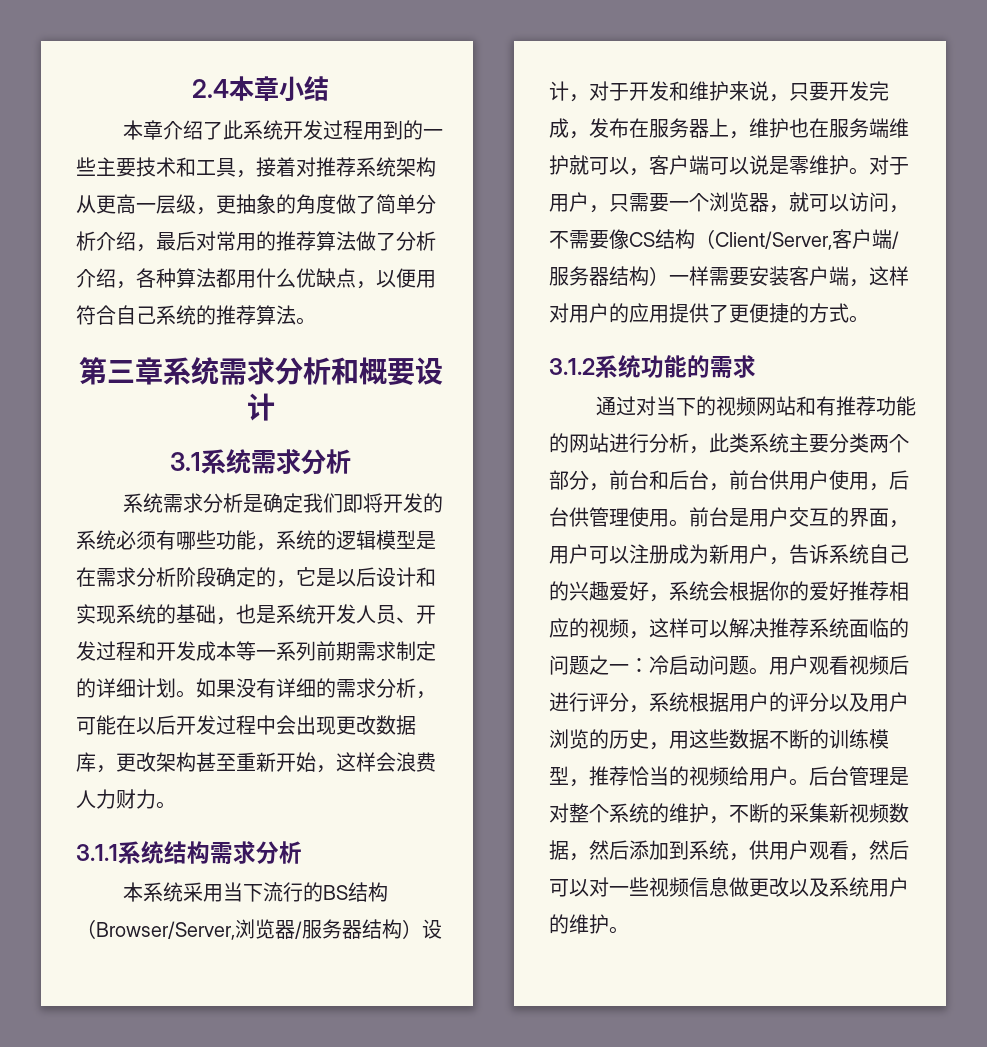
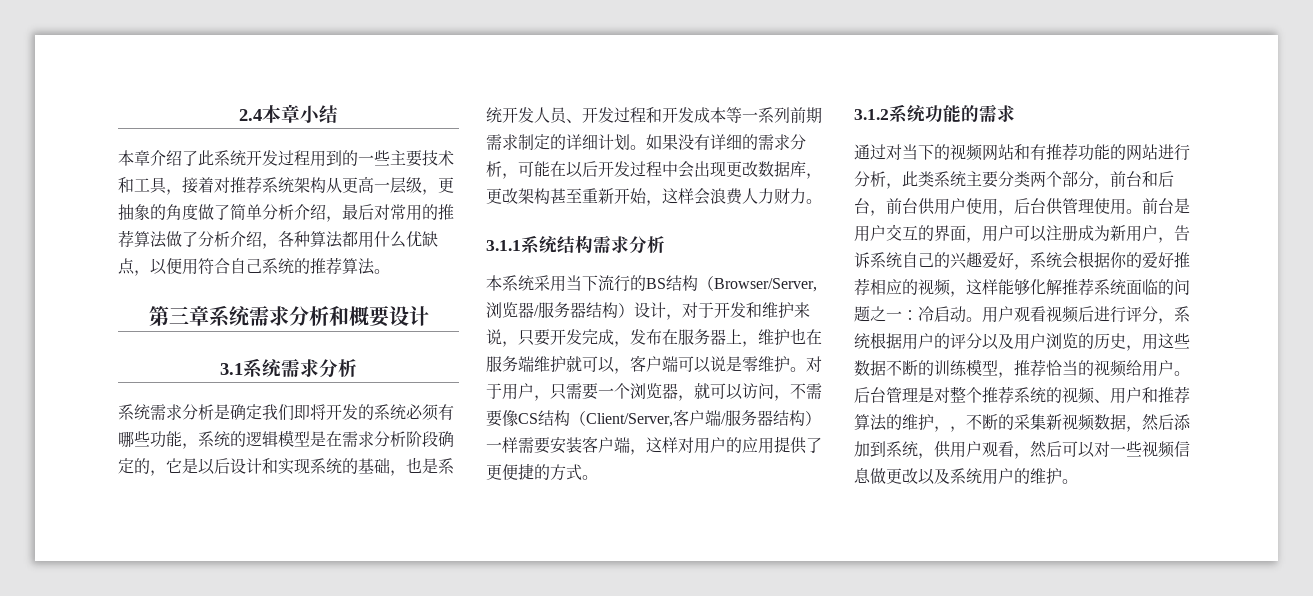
- 前台是用户交互的界面，用户可以注册成为新用户，告诉系统自己的兴趣爱好，系统会根据你的爱好推荐相应的视频，这样可以解决推荐系统面临的问题之一：冷启动问题。
+ 前台是用户交互的界面，用户可以注册成为新用户，告诉系统自己的兴趣爱好，系统会根据你的爱好推荐相应的视频，这样能够化解推荐系统面临的问题之一：冷启动。
- 后台管理是对整个系统的维护，不断的采集新视频数据，然后添加到系统，供用户观看，然后可以对一些视频信息做更改以及系统用户的维护。
+ 后台管理是对整个推荐系统的视频、用户和推荐算法的维护，，不断的采集新视频数据，然后添加到系统，供用户观看，然后可以对一些视频信息做更改以及系统用户的维护。

